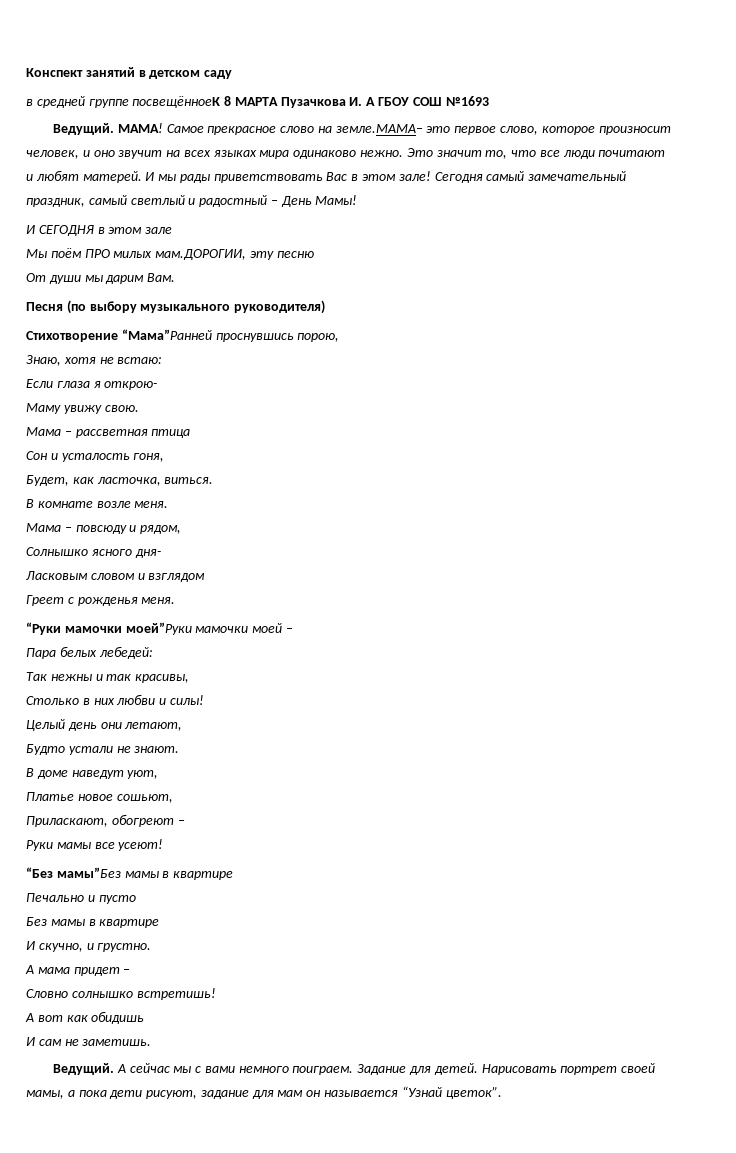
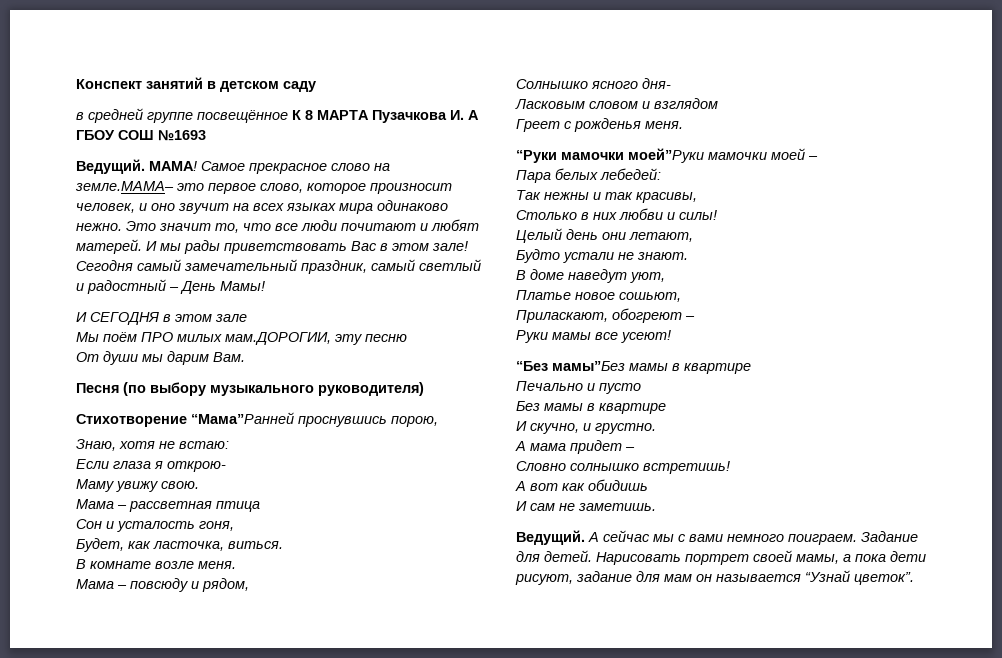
- в средней группе посвещённоеК 8 МАРТА Пузачкова И. А ГБОУ СОШ №1693
+ в средней группе посвещённое К 8 МАРТА Пузачкова И. А ГБОУ СОШ №1693

